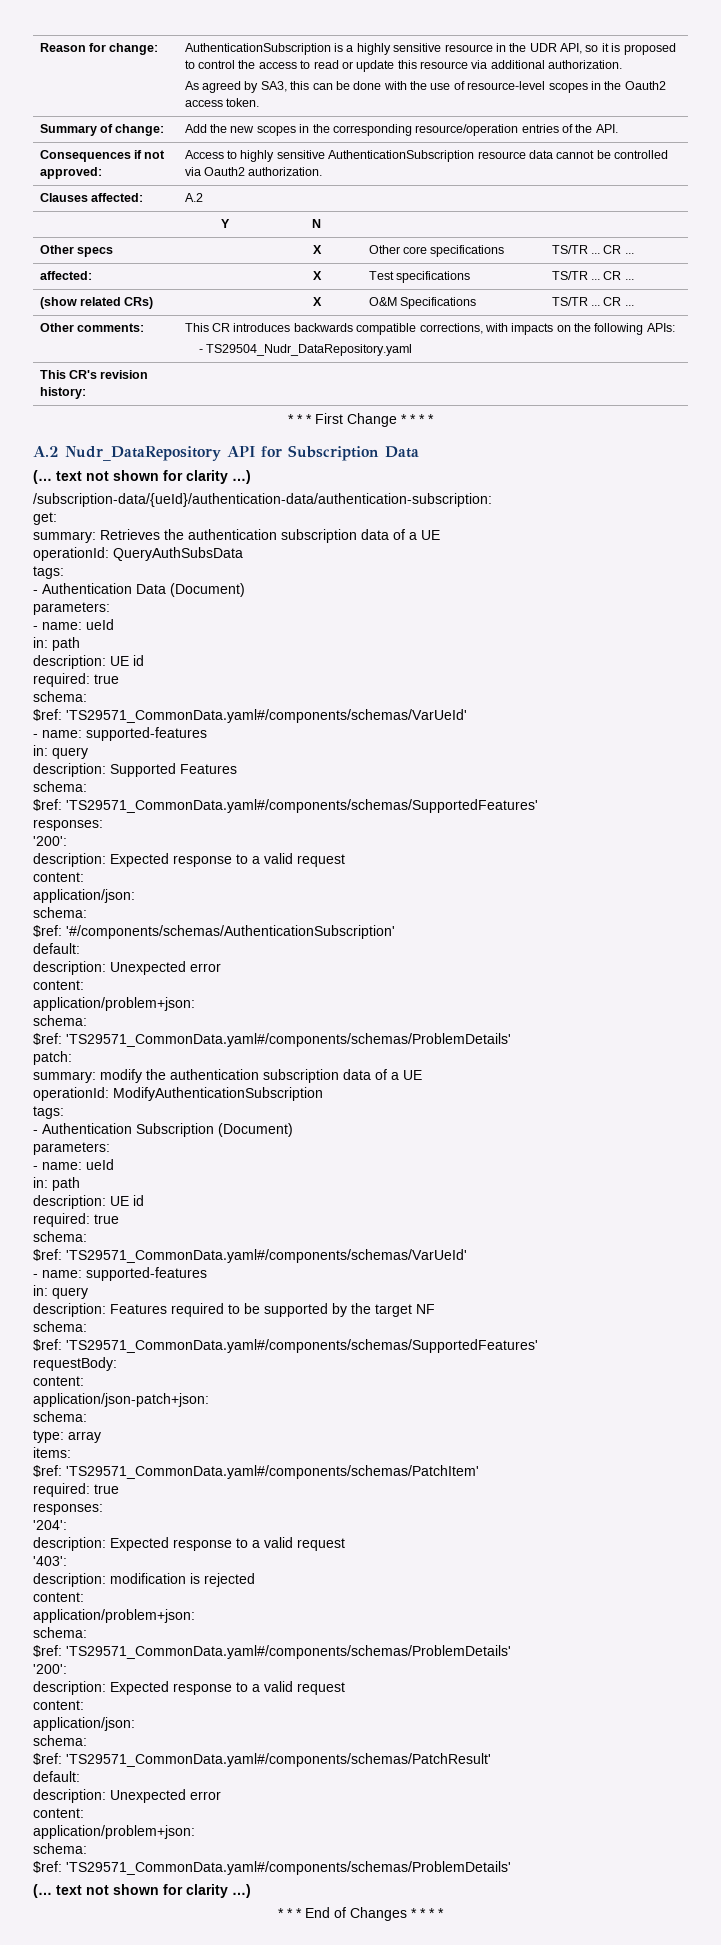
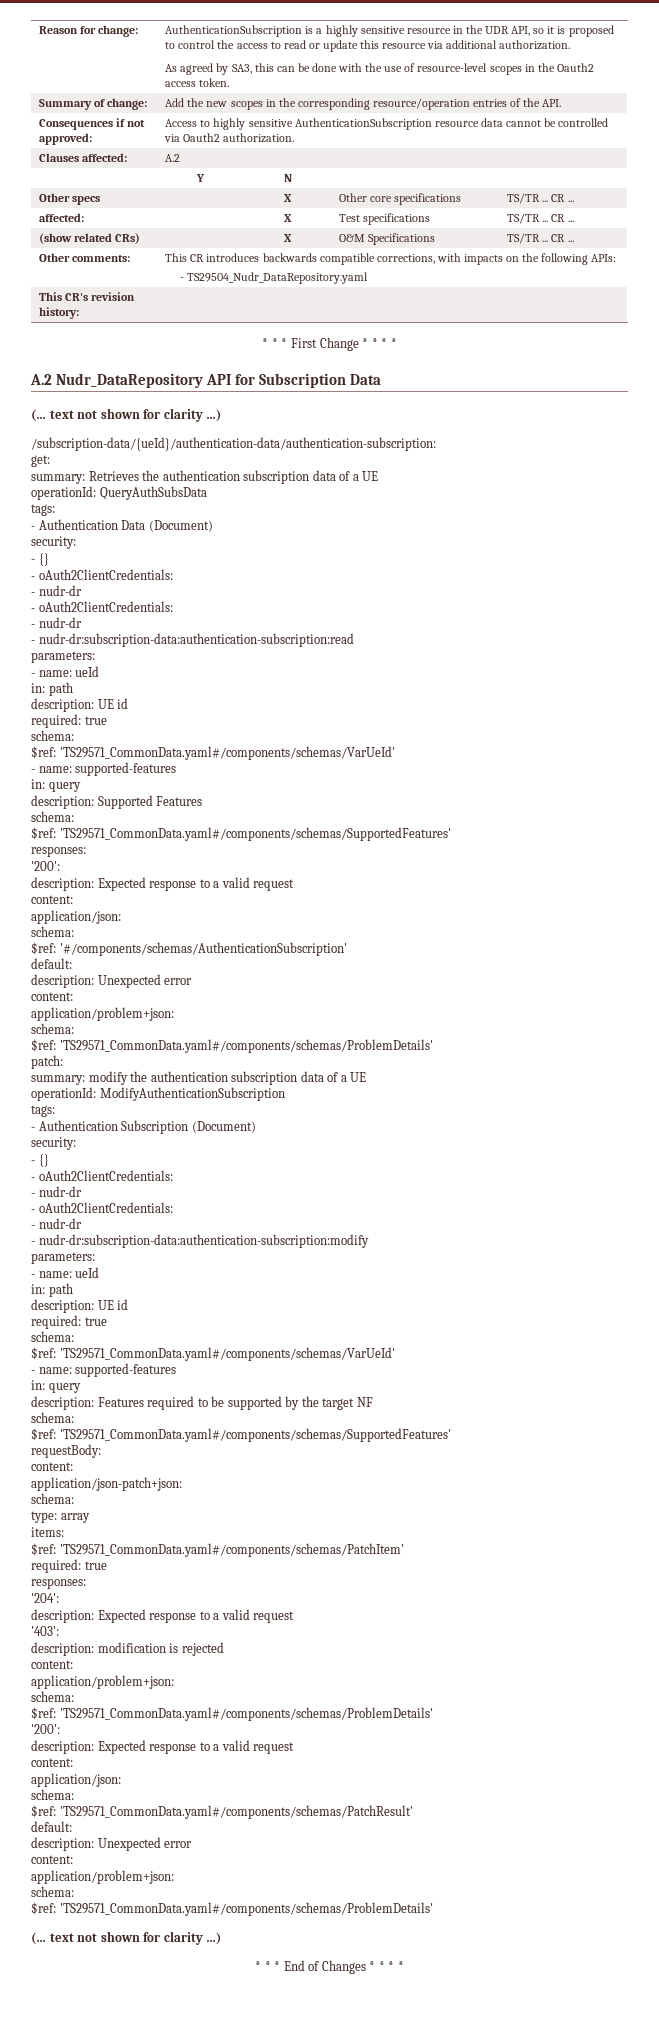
  - Authentication Data (Document)
+ security:
+ - {}
+ - oAuth2ClientCredentials:
+ - nudr-dr
+ - oAuth2ClientCredentials:
+ - nudr-dr
+ - nudr-dr:subscription-data:authentication-subscription:read
  - Authentication Subscription (Document)
+ security:
+ - {}
+ - oAuth2ClientCredentials:
+ - nudr-dr
+ - oAuth2ClientCredentials:
+ - nudr-dr
+ - nudr-dr:subscription-data:authentication-subscription:modify

